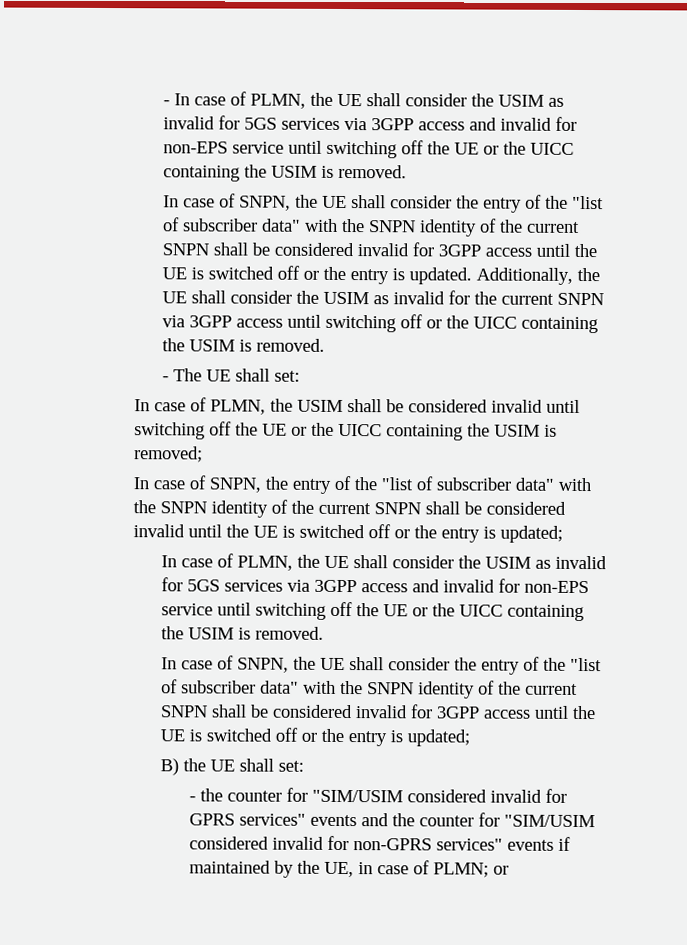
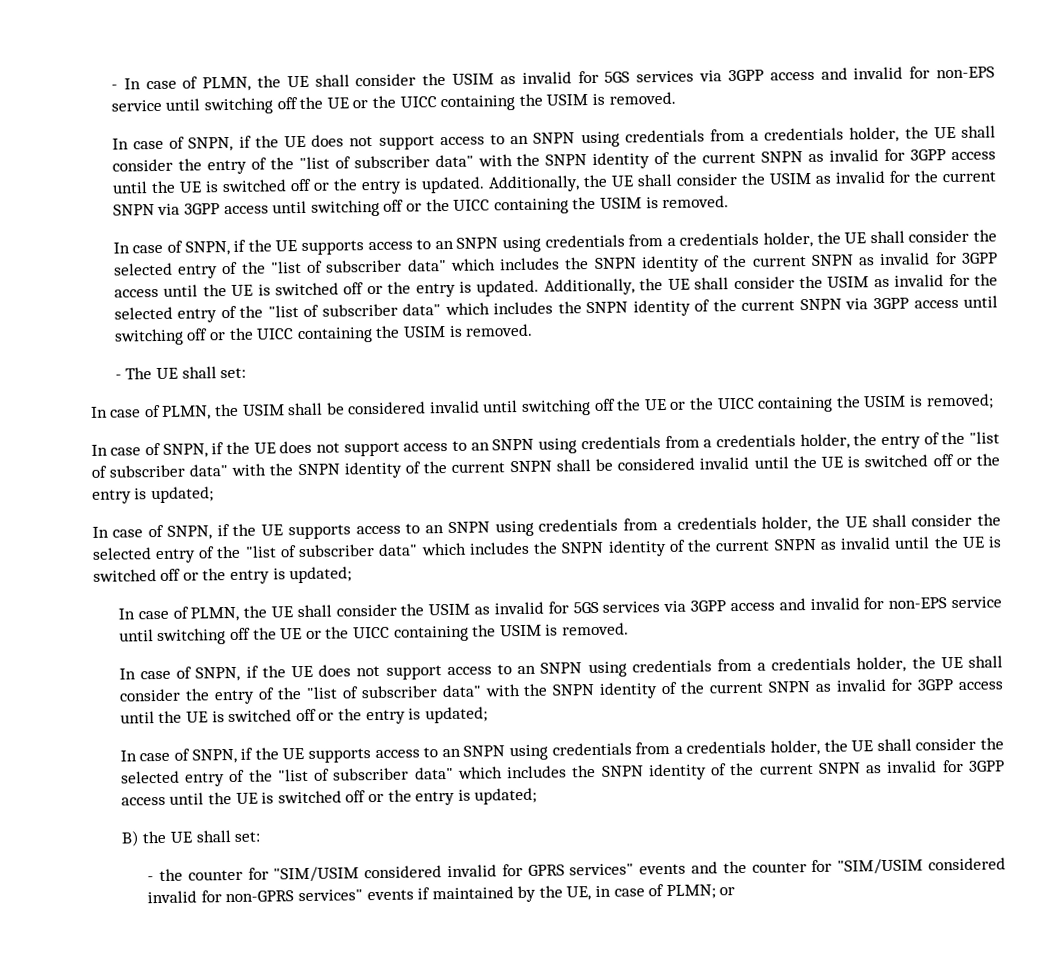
- In case of SNPN, the UE shall consider the entry of the "list of subscriber data" with the SNPN identity of the current SNPN shall be considered invalid for 3GPP access until the UE is switched off or the entry is updated.
+ In case of SNPN, if the UE does not support access to an SNPN using credentials from a credentials holder, the UE shall consider the entry of the "list of subscriber data" with the SNPN identity of the current SNPN as invalid for 3GPP access until the UE is switched off or the entry is updated.
+ In case of SNPN, if the UE supports access to an SNPN using credentials from a credentials holder, the UE shall consider the selected entry of the "list of subscriber data" which includes the SNPN identity of the current SNPN as invalid for 3GPP access until the UE is switched off or the entry is updated. Additionally, the UE shall consider the USIM as invalid for the selected entry of the "list of subscriber data" which includes the SNPN identity of the current SNPN via 3GPP access until switching off or the UICC containing the USIM is removed.
- In case of SNPN, the entry of the "list of subscriber data" with the SNPN identity of the current SNPN shall be considered invalid until the UE is switched off or the entry is updated;
+ In case of SNPN, if the UE does not support access to an SNPN using credentials from a credentials holder, the entry of the "list of subscriber data" with the SNPN identity of the current SNPN shall be considered invalid until the UE is switched off or the entry is updated;
+ In case of SNPN, if the UE supports access to an SNPN using credentials from a credentials holder, the UE shall consider the selected entry of the "list of subscriber data" which includes the SNPN identity of the current SNPN as invalid until the UE is switched off or the entry is updated;
- In case of SNPN, the UE shall consider the entry of the "list of subscriber data" with the SNPN identity of the current SNPN shall be considered invalid for 3GPP access until the UE is switched off or the entry is updated;
+ In case of SNPN, if the UE does not support access to an SNPN using credentials from a credentials holder, the UE shall consider the entry of the "list of subscriber data" with the SNPN identity of the current SNPN as invalid for 3GPP access until the UE is switched off or the entry is updated;
+ In case of SNPN, if the UE supports access to an SNPN using credentials from a credentials holder, the UE shall consider the selected entry of the "list of subscriber data" which includes the SNPN identity of the current SNPN as invalid for 3GPP access until the UE is switched off or the entry is updated;

